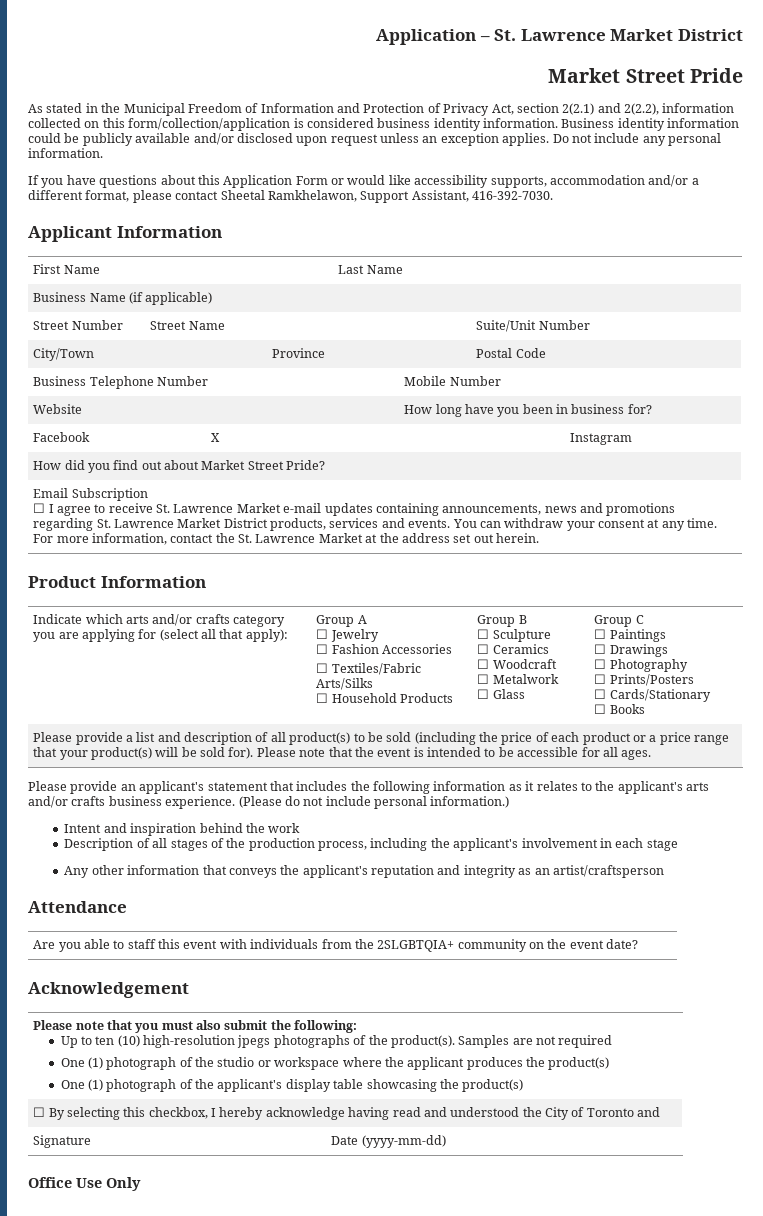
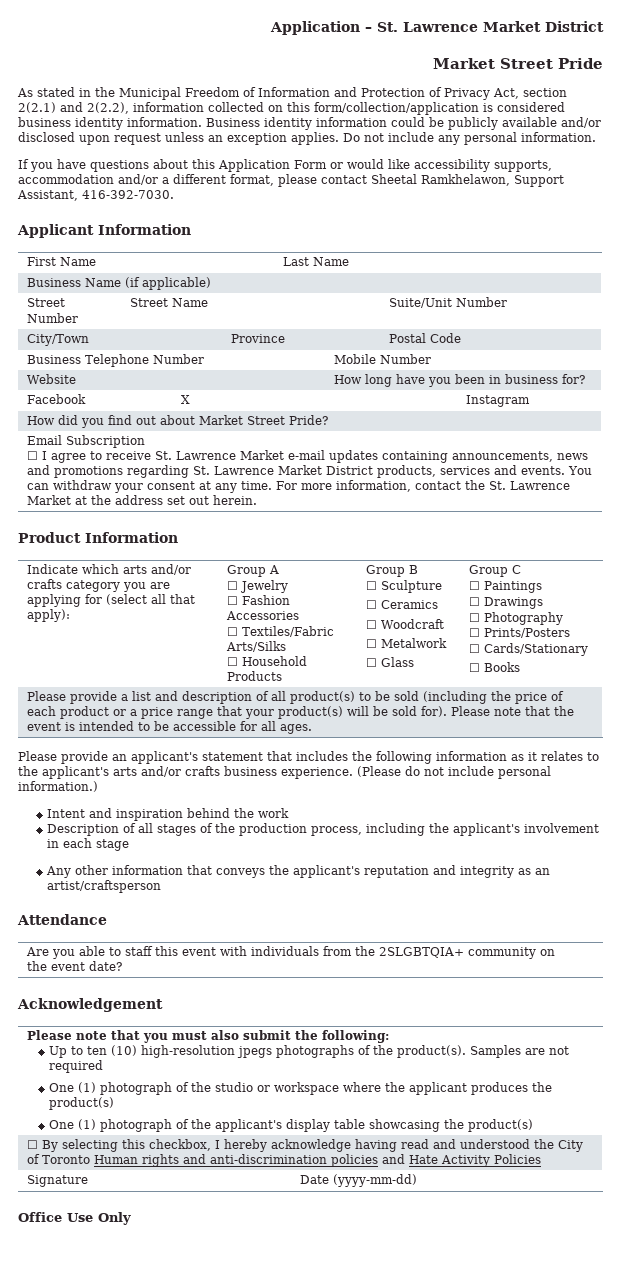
- ☐ By selecting this checkbox, I hereby acknowledge having read and understood the City of Toronto and
+ ☐ By selecting this checkbox, I hereby acknowledge having read and understood the City of Toronto Human rights and anti-discrimination policies and Hate Activity Policies

